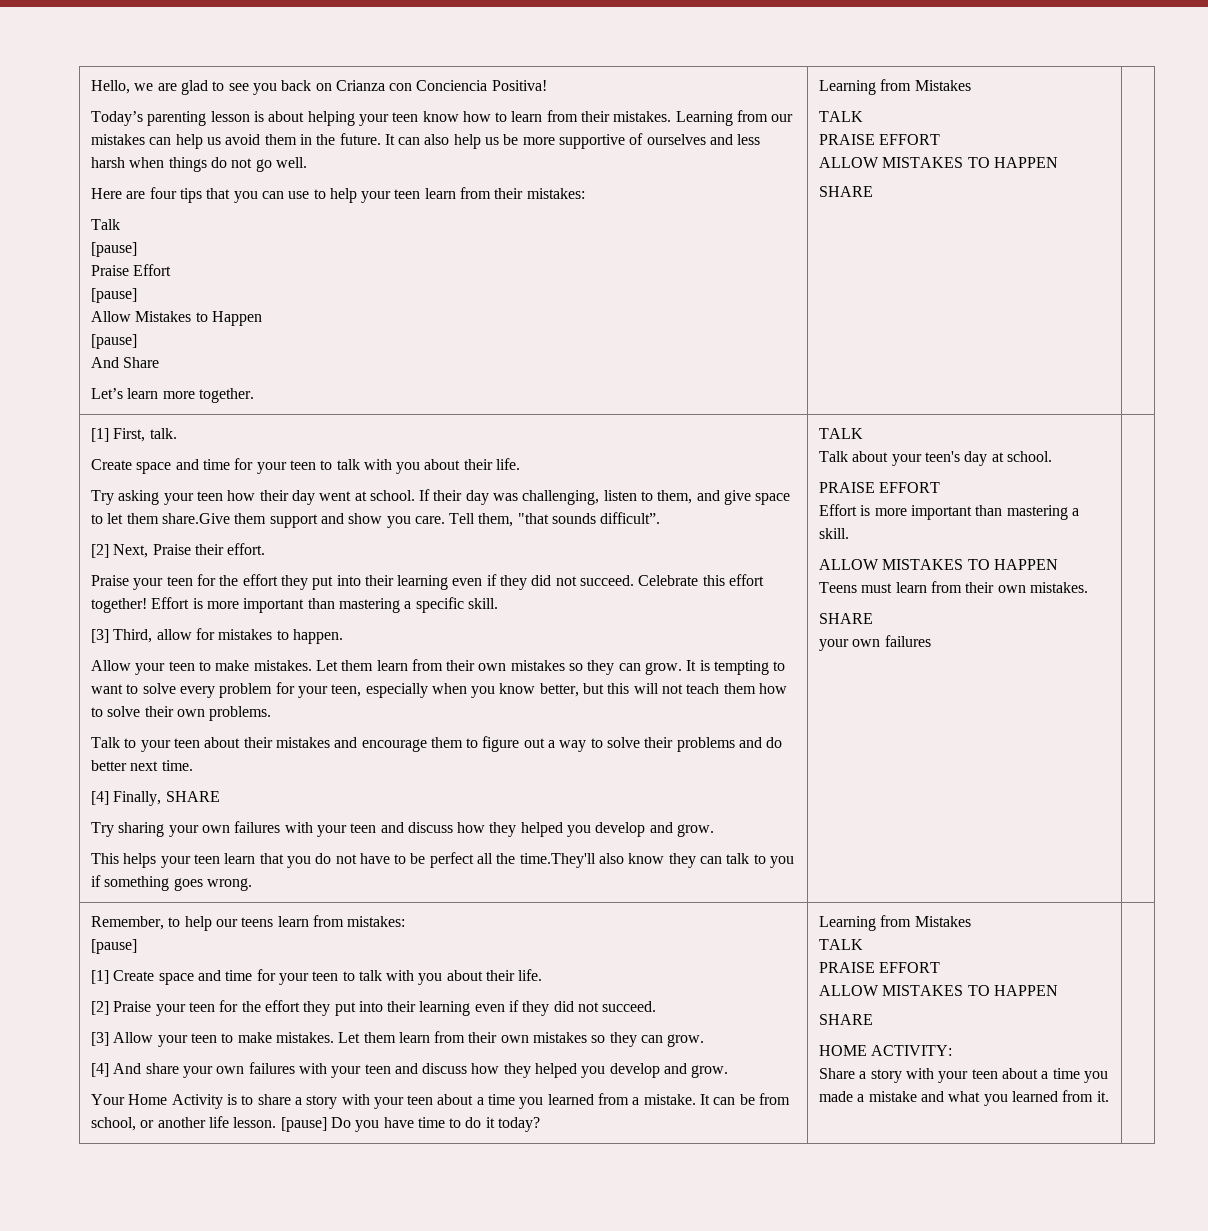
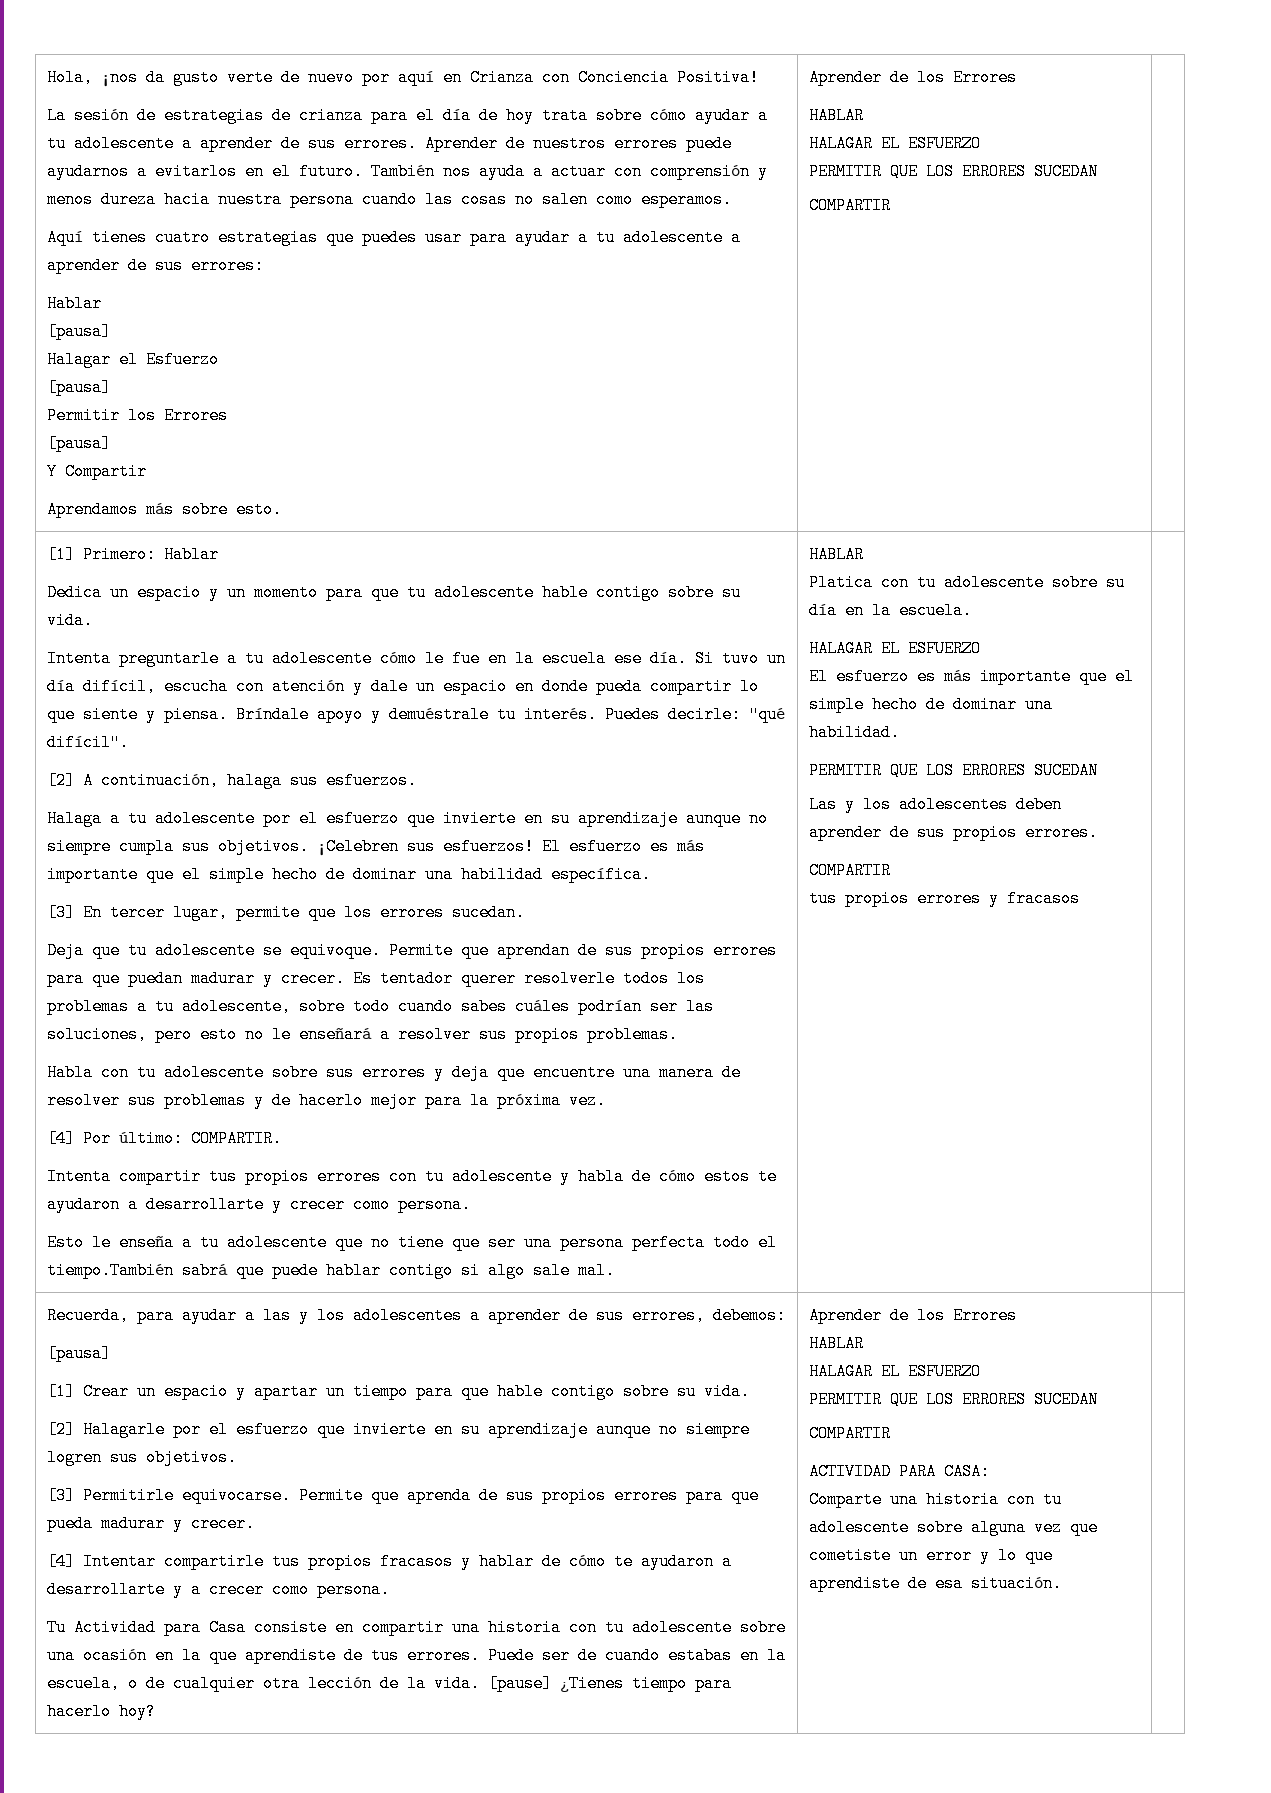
- Hello, we are glad to see you back on Crianza con Conciencia Positiva!
- Today’s parenting lesson is about helping your teen know how to learn from their mistakes. Learning from our mistakes can help us avoid them in the future. It can also help us be more supportive of ourselves and less harsh when things do not go well.
- Here are four tips that you can use to help your teen learn from their mistakes:
- Talk
- [pause]
- Praise Effort
- [pause]
- Allow Mistakes to Happen
- [pause]
- And Share
- Let’s learn more together. | Learning from Mistakes
- TALK
- PRAISE EFFORT
- ALLOW MISTAKES TO HAPPEN
- SHARE |
- [1] First, talk.
- Create space and time for your teen to talk with you about their life.
- Try asking your teen how their day went at school. If their day was challenging, listen to them, and give space to let them share.Give them support and show you care. Tell them, "that sounds difficult”.
- [2] Next, Praise their effort.
- Praise your teen for the effort they put into their learning even if they did not succeed. Celebrate this effort together! Effort is more important than mastering a specific skill.
- [3] Third, allow for mistakes to happen.
- Allow your teen to make mistakes. Let them learn from their own mistakes so they can grow. It is tempting to want to solve every problem for your teen, especially when you know better, but this will not teach them how to solve their own problems.
- Talk to your teen about their mistakes and encourage them to figure out a way to solve their problems and do better next time.
- [4] Finally, SHARE
- Try sharing your own failures with your teen and discuss how they helped you develop and grow.
- This helps your teen learn that you do not have to be perfect all the time.They'll also know they can talk to you if something goes wrong. | TALK
- Talk about your teen's day at school.
- PRAISE EFFORT
- Effort is more important than mastering a skill.
- ALLOW MISTAKES TO HAPPEN
- Teens must learn from their own mistakes.
- SHARE
- your own failures |
- Remember, to help our teens learn from mistakes:
- [pause]
- [1] Create space and time for your teen to talk with you about their life.
- [2] Praise your teen for the effort they put into their learning even if they did not succeed.
- [3] Allow your teen to make mistakes. Let them learn from their own mistakes so they can grow.
- [4] And share your own failures with your teen and discuss how they helped you develop and grow.
- Your Home Activity is to share a story with your teen about a time you learned from a mistake. It can be from school, or another life lesson. [pause] Do you have time to do it today? | Learning from Mistakes
- TALK
- PRAISE EFFORT
- ALLOW MISTAKES TO HAPPEN
- SHARE
- HOME ACTIVITY:
- Share a story with your teen about a time you made a mistake and what you learned from it.
+ Hola, ¡nos da gusto verte de nuevo por aquí en Crianza con Conciencia Positiva!
+ La sesión de estrategias de crianza para el día de hoy trata sobre cómo ayudar a tu adolescente a aprender de sus errores. Aprender de nuestros errores puede ayudarnos a evitarlos en el futuro. También nos ayuda a actuar con comprensión y menos dureza hacia nuestra persona cuando las cosas no salen como esperamos.
+ Aquí tienes cuatro estrategias que puedes usar para ayudar a tu adolescente a aprender de sus errores:
+ Hablar
+ [pausa]
+ Halagar el Esfuerzo
+ [pausa]
+ Permitir los Errores
+ [pausa]
+ Y Compartir
+ Aprendamos más sobre esto. | Aprender de los Errores
+ HABLAR
+ HALAGAR EL ESFUERZO
+ PERMITIR QUE LOS ERRORES SUCEDAN
+ COMPARTIR |
+ [1] Primero: Hablar
+ Dedica un espacio y un momento para que tu adolescente hable contigo sobre su vida.
+ Intenta preguntarle a tu adolescente cómo le fue en la escuela ese día. Si tuvo un día difícil, escucha con atención y dale un espacio en donde pueda compartir lo que siente y piensa. Bríndale apoyo y demuéstrale tu interés. Puedes decirle: "qué difícil".
+ [2] A continuación, halaga sus esfuerzos.
+ Halaga a tu adolescente por el esfuerzo que invierte en su aprendizaje aunque no siempre cumpla sus objetivos. ¡Celebren sus esfuerzos! El esfuerzo es más importante que el simple hecho de dominar una habilidad específica.
+ [3] En tercer lugar, permite que los errores sucedan.
+ Deja que tu adolescente se equivoque. Permite que aprendan de sus propios errores para que puedan madurar y crecer. Es tentador querer resolverle todos los problemas a tu adolescente, sobre todo cuando sabes cuáles podrían ser las soluciones, pero esto no le enseñará a resolver sus propios problemas.
+ Habla con tu adolescente sobre sus errores y deja que encuentre una manera de resolver sus problemas y de hacerlo mejor para la próxima vez.
+ [4] Por último: COMPARTIR.
+ Intenta compartir tus propios errores con tu adolescente y habla de cómo estos te ayudaron a desarrollarte y crecer como persona.
+ Esto le enseña a tu adolescente que no tiene que ser una persona perfecta todo el tiempo.También sabrá que puede hablar contigo si algo sale mal. | HABLAR
+ Platica con tu adolescente sobre su día en la escuela.
+ HALAGAR EL ESFUERZO
+ El esfuerzo es más importante que el simple hecho de dominar una habilidad.
+ PERMITIR QUE LOS ERRORES SUCEDAN
+ Las y los adolescentes deben aprender de sus propios errores.
+ COMPARTIR
+ tus propios errores y fracasos |
+ Recuerda, para ayudar a las y los adolescentes a aprender de sus errores, debemos:
+ [pausa]
+ [1] Crear un espacio y apartar un tiempo para que hable contigo sobre su vida.
+ [2] Halagarle por el esfuerzo que invierte en su aprendizaje aunque no siempre logren sus objetivos.
+ [3] Permitirle equivocarse. Permite que aprenda de sus propios errores para que pueda madurar y crecer.
+ [4] Intentar compartirle tus propios fracasos y hablar de cómo te ayudaron a desarrollarte y a crecer como persona.
+ Tu Actividad para Casa consiste en compartir una historia con tu adolescente sobre una ocasión en la que aprendiste de tus errores. Puede ser de cuando estabas en la escuela, o de cualquier otra lección de la vida. [pause] ¿Tienes tiempo para hacerlo hoy? | Aprender de los Errores
+ HABLAR
+ HALAGAR EL ESFUERZO
+ PERMITIR QUE LOS ERRORES SUCEDAN
+ COMPARTIR
+ ACTIVIDAD PARA CASA:
+ Comparte una historia con tu adolescente sobre alguna vez que cometiste un error y lo que aprendiste de esa situación.

